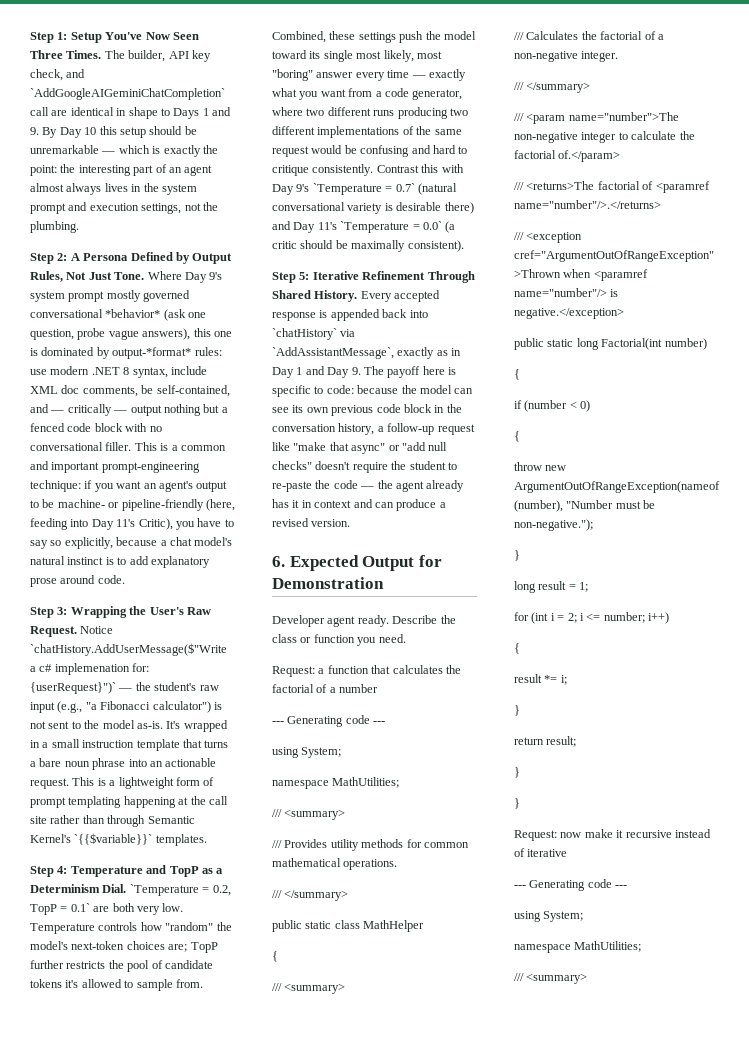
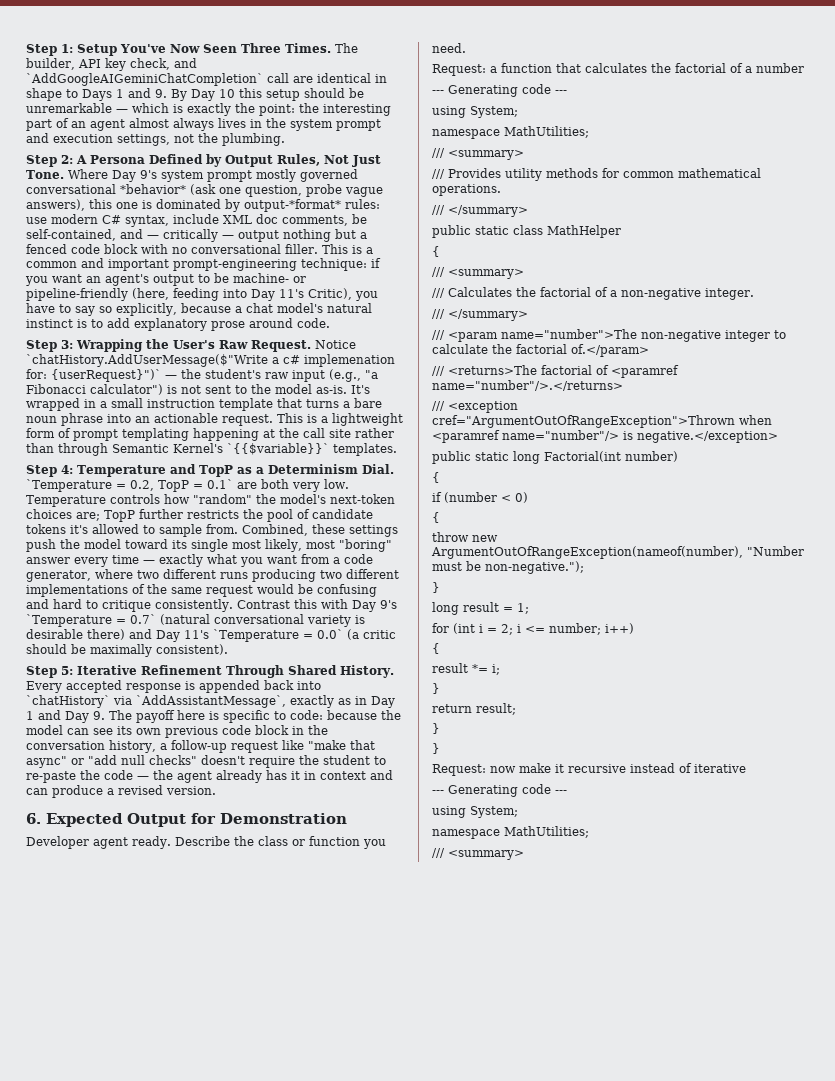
- Where Day 9's system prompt mostly governed conversational *behavior* (ask one question, probe vague answers), this one is dominated by output-*format* rules: use modern .NET 8 syntax, include XML doc comments, be self-contained, and — critically — output nothing but a fenced code block with no conversational filler.
+ Where Day 9's system prompt mostly governed conversational *behavior* (ask one question, probe vague answers), this one is dominated by output-*format* rules: use modern C# syntax, include XML doc comments, be self-contained, and — critically — output nothing but a fenced code block with no conversational filler.

